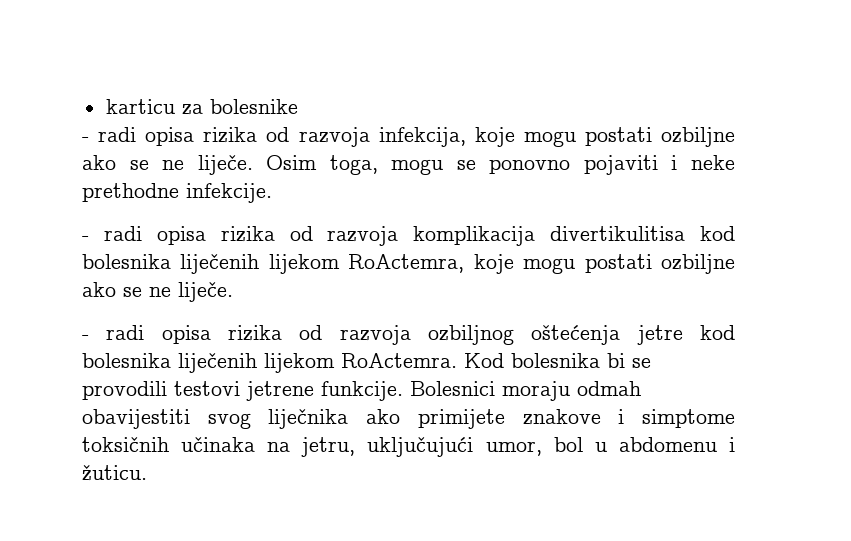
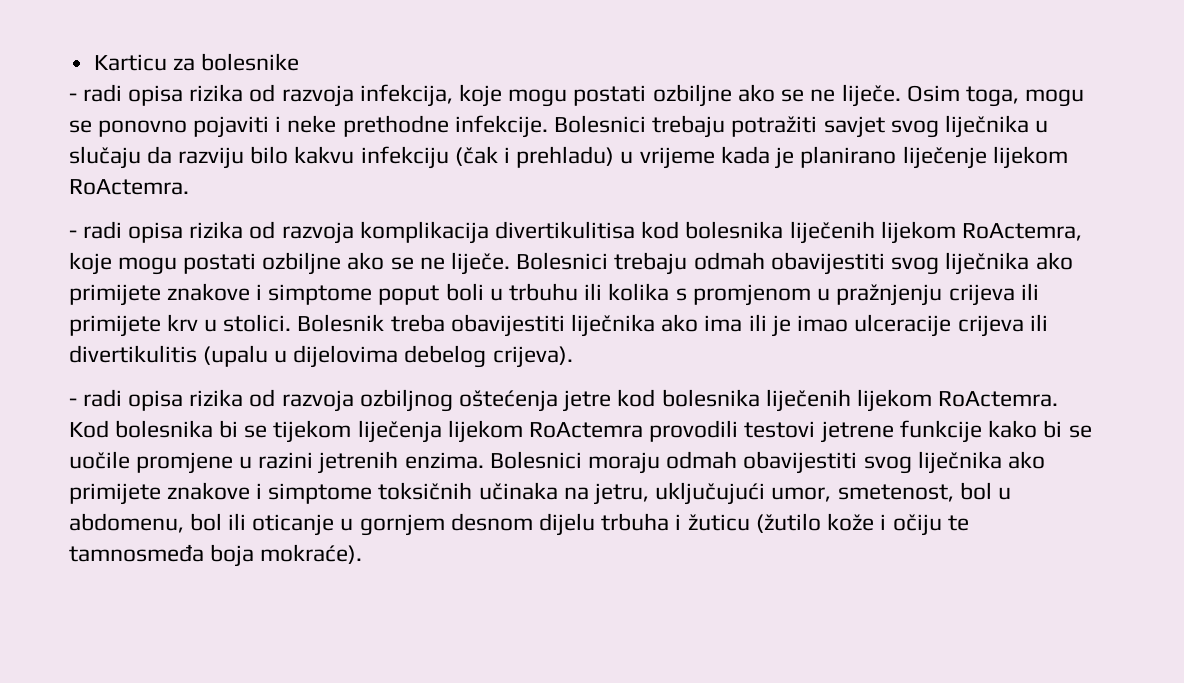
- karticu za bolesnike
+ Karticu za bolesnike
+ Bolesnici trebaju potražiti savjet svog liječnika u slučaju da razviju bilo kakvu infekciju (čak i prehladu) u vrijeme kada je planirano liječenje lijekom RoActemra.
+ Bolesnici trebaju odmah obavijestiti svog liječnika ako primijete znakove i simptome poput boli u trbuhu ili kolika s promjenom u pražnjenju crijeva ili primijete krv u stolici. Bolesnik treba obavijestiti liječnika ako ima ili je imao ulceracije crijeva ili divertikulitis (upalu u dijelovima debelog crijeva).
- Kod bolesnika bi se provodili testovi jetrene funkcije.
+ Kod bolesnika bi se tijekom liječenja lijekom RoActemra provodili testovi jetrene funkcije kako bi se uočile promjene u razini jetrenih enzima.
- Bolesnici moraju odmah obavijestiti svog liječnika ako primijete znakove i simptome toksičnih učinaka na jetru, uključujući umor, bol u abdomenu i žuticu.
+ Bolesnici moraju odmah obavijestiti svog liječnika ako primijete znakove i simptome toksičnih učinaka na jetru, uključujući umor, smetenost, bol u abdomenu, bol ili oticanje u gornjem desnom dijelu trbuha i žuticu (žutilo kože i očiju te tamnosmeđa boja mokraće).

